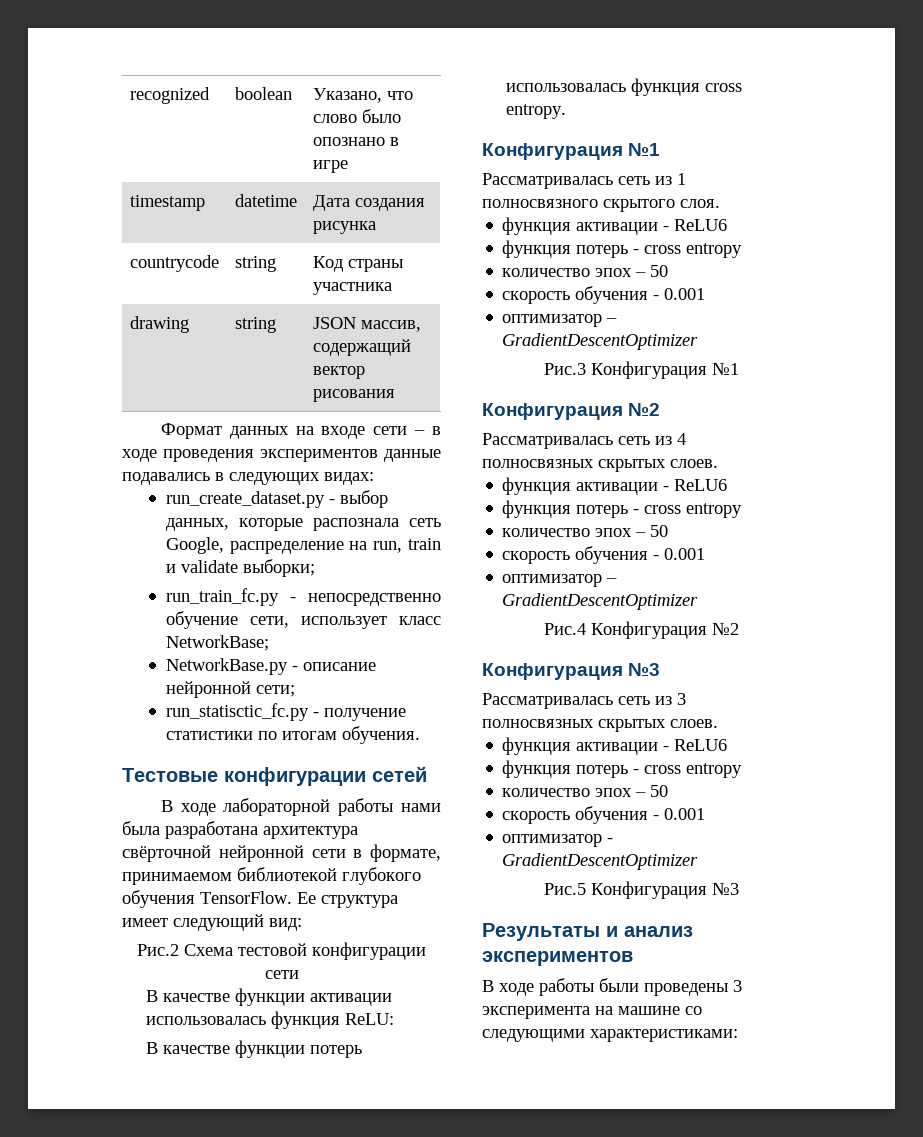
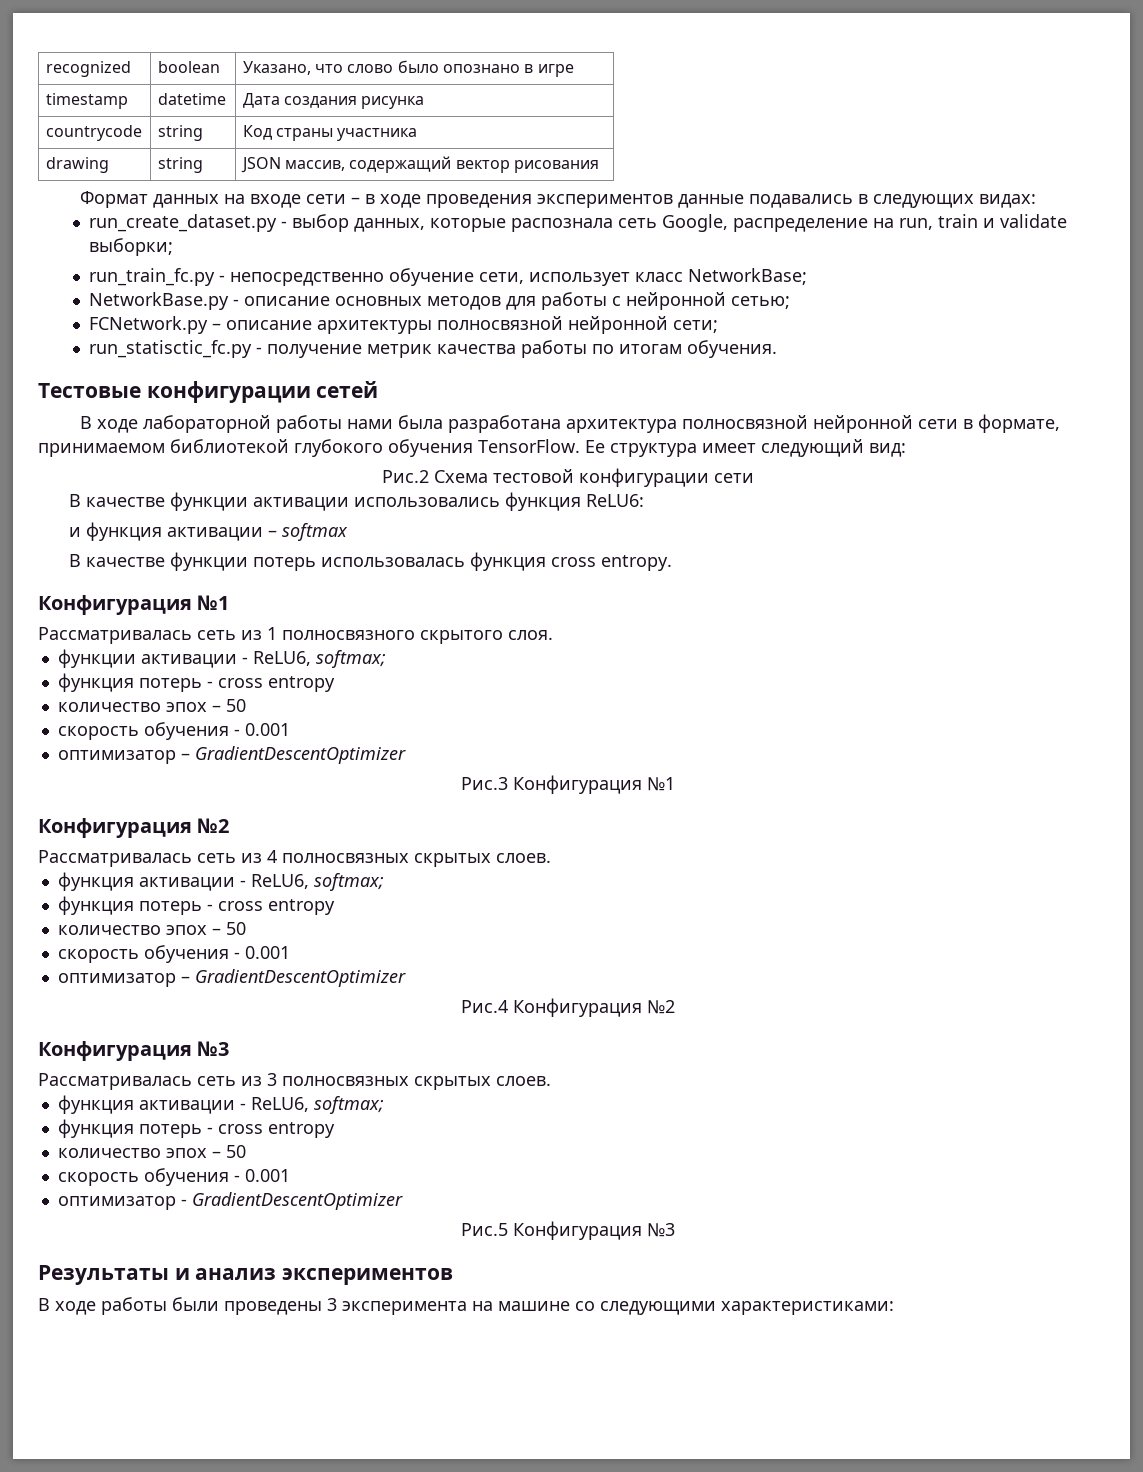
- NetworkBase.py - описание нейронной сети;
+ NetworkBase.py - описание основных методов для работы с нейронной сетью;
+ FCNetwork.py – описание архитектуры полносвязной нейронной сети;
- run_statisctic_fc.py - получение статистики по итогам обучения.
+ run_statisctic_fc.py - получение метрик качества работы по итогам обучения.
- В ходе лабораторной работы нами была разработана архитектура свёрточной нейронной сети в формате, принимаемом библиотекой глубокого обучения TensorFlow.
+ В ходе лабораторной работы нами была разработана архитектура полносвязной нейронной сети в формате, принимаемом библиотекой глубокого обучения TensorFlow.
- В качестве функции активации использовалась функция ReLU:
+ В качестве функции активации использовались функция ReLU6:
+ и функция активации – softmax
  Рассматривалась сеть из 1 полносвязного скрытого слоя.
- функция активации - ReLU6
+ функции активации - ReLU6, softmax;
  Рассматривалась сеть из 4 полносвязных скрытых слоев.
- функция активации - ReLU6
+ функция активации - ReLU6, softmax;
  Рассматривалась сеть из 3 полносвязных скрытых слоев.
- функция активации - ReLU6
+ функция активации - ReLU6, softmax;

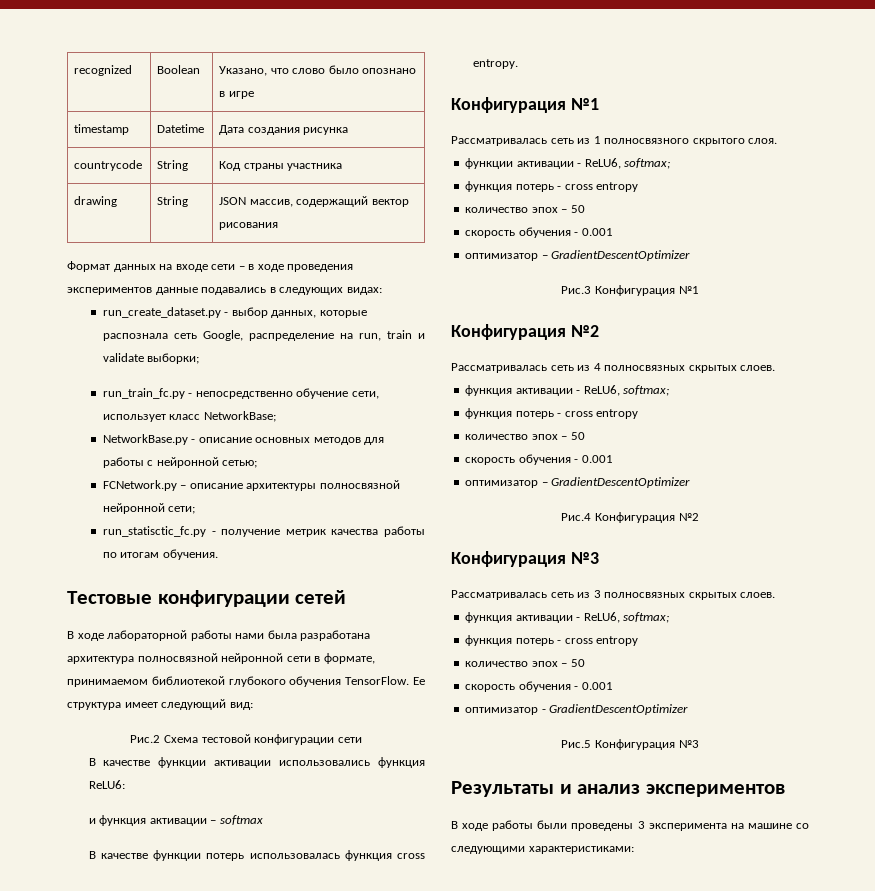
- recognized | boolean | Указано, что слово было опознано в игре
+ recognized | Boolean | Указано, что слово было опознано в игре
- timestamp | datetime | Дата создания рисунка
+ timestamp | Datetime | Дата создания рисунка
- countrycode | string | Код страны участника
+ countrycode | String | Код страны участника
- drawing | string | JSON массив, содержащий вектор рисования
+ drawing | String | JSON массив, содержащий вектор рисования

